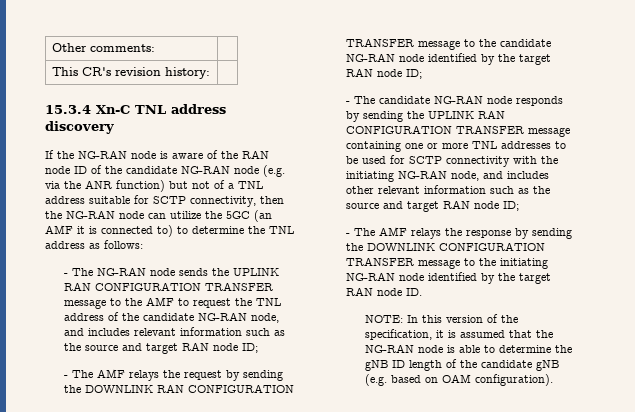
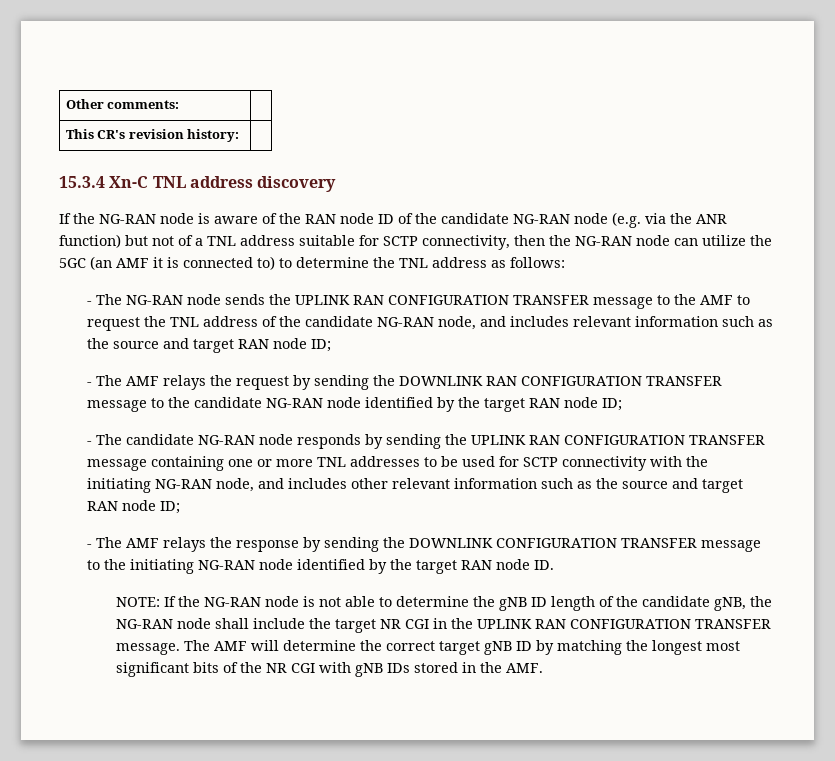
- NOTE: In this version of the specification, it is assumed that the NG-RAN node is able to determine the gNB ID length of the candidate gNB (e.g. based on OAM configuration).
+ NOTE: If the NG-RAN node is not able to determine the gNB ID length of the candidate gNB, the NG-RAN node shall include the target NR CGI in the UPLINK RAN CONFIGURATION TRANSFER message. The AMF will determine the correct target gNB ID by matching the longest most significant bits of the NR CGI with gNB IDs stored in the AMF.

